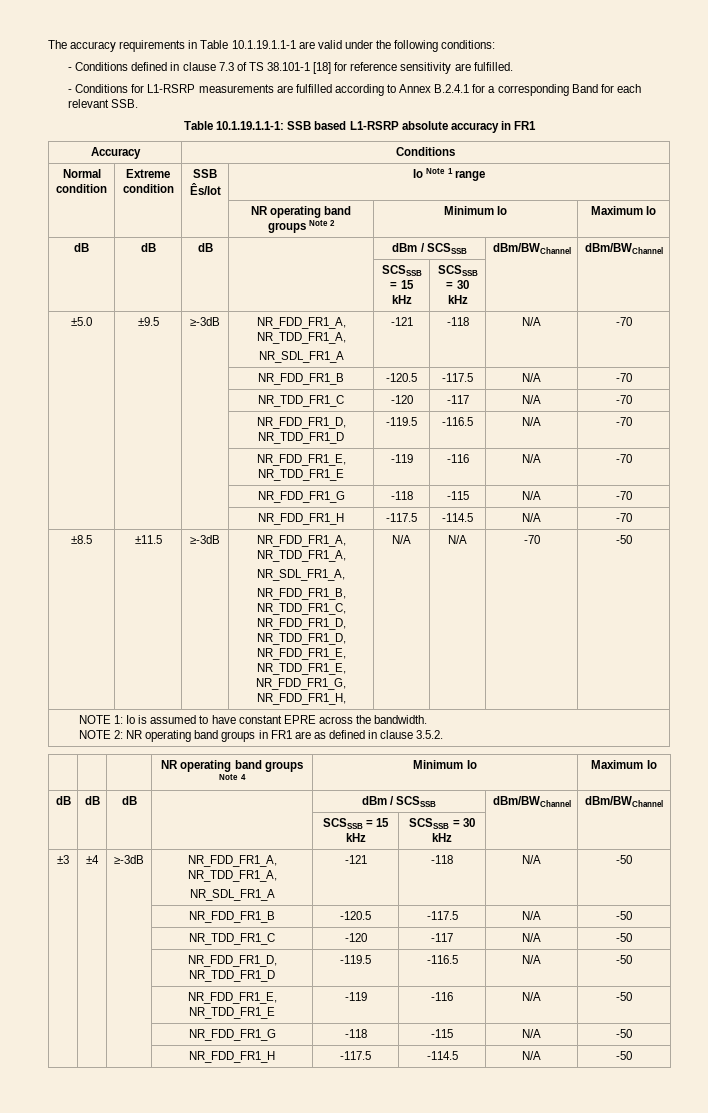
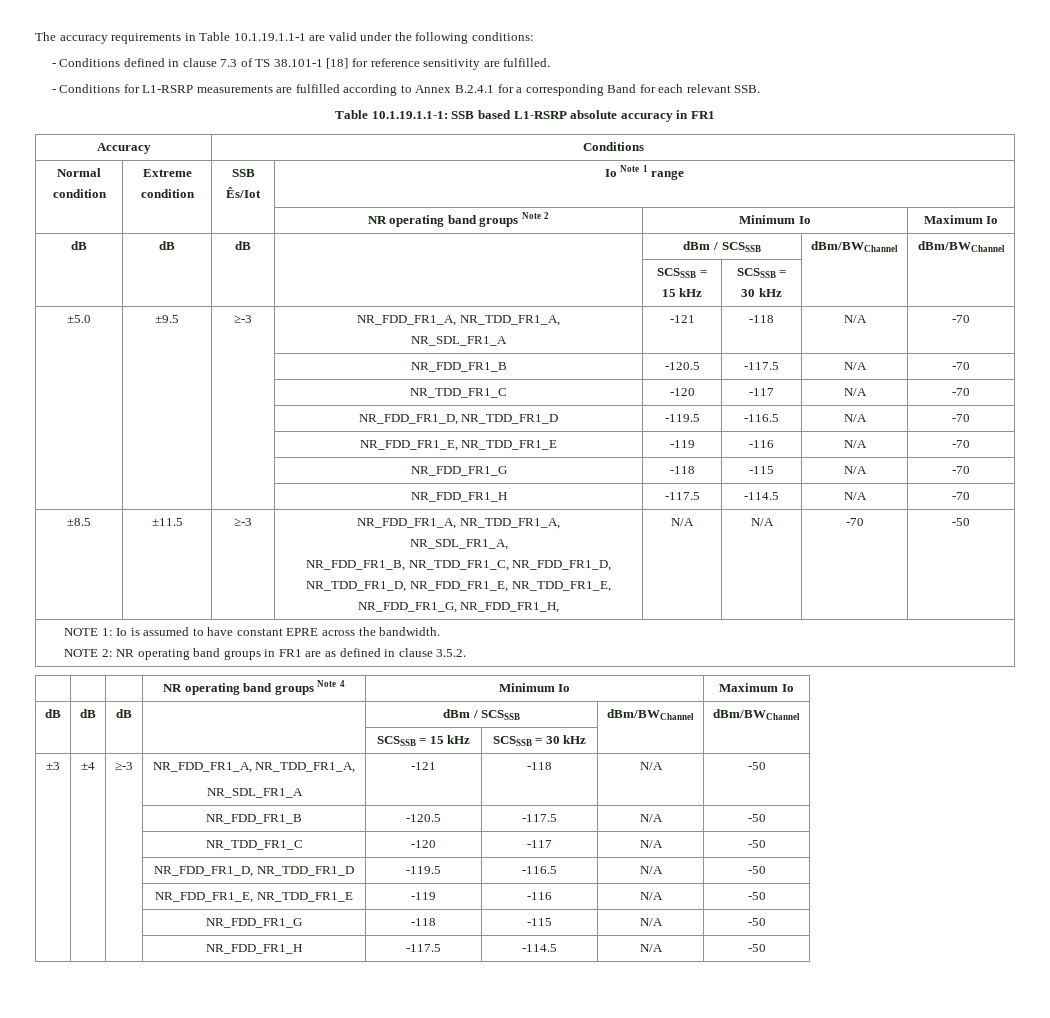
- ±5.0 | ±9.5 | ≥-3dB | NR_FDD_FR1_A, NR_TDD_FR1_A,
+ ±5.0 | ±9.5 | ≥-3 | NR_FDD_FR1_A, NR_TDD_FR1_A,
- ±8.5 | ±11.5 | ≥-3dB | NR_FDD_FR1_A, NR_TDD_FR1_A,
+ ±8.5 | ±11.5 | ≥-3 | NR_FDD_FR1_A, NR_TDD_FR1_A,
- ±3 | ±4 | ≥-3dB | NR_FDD_FR1_A, NR_TDD_FR1_A,
+ ±3 | ±4 | ≥-3 | NR_FDD_FR1_A, NR_TDD_FR1_A,

